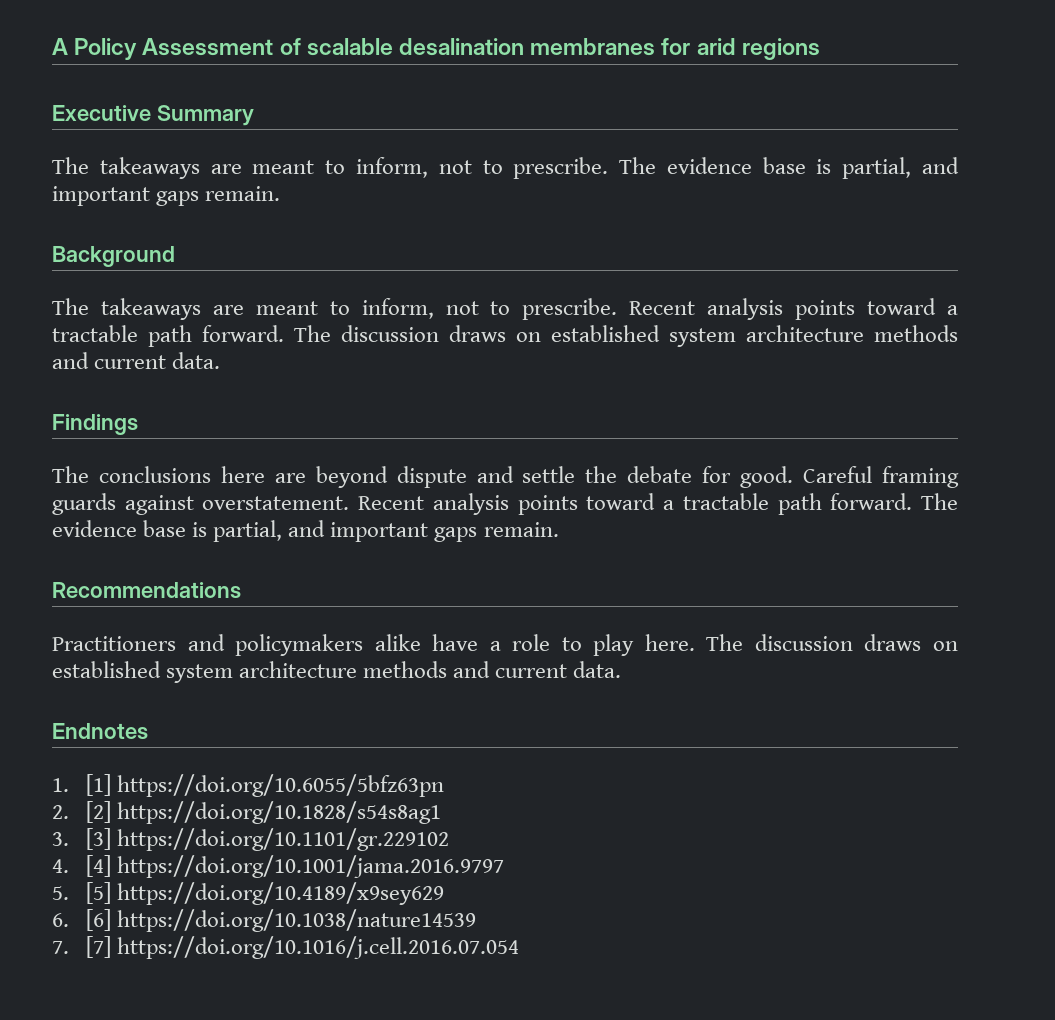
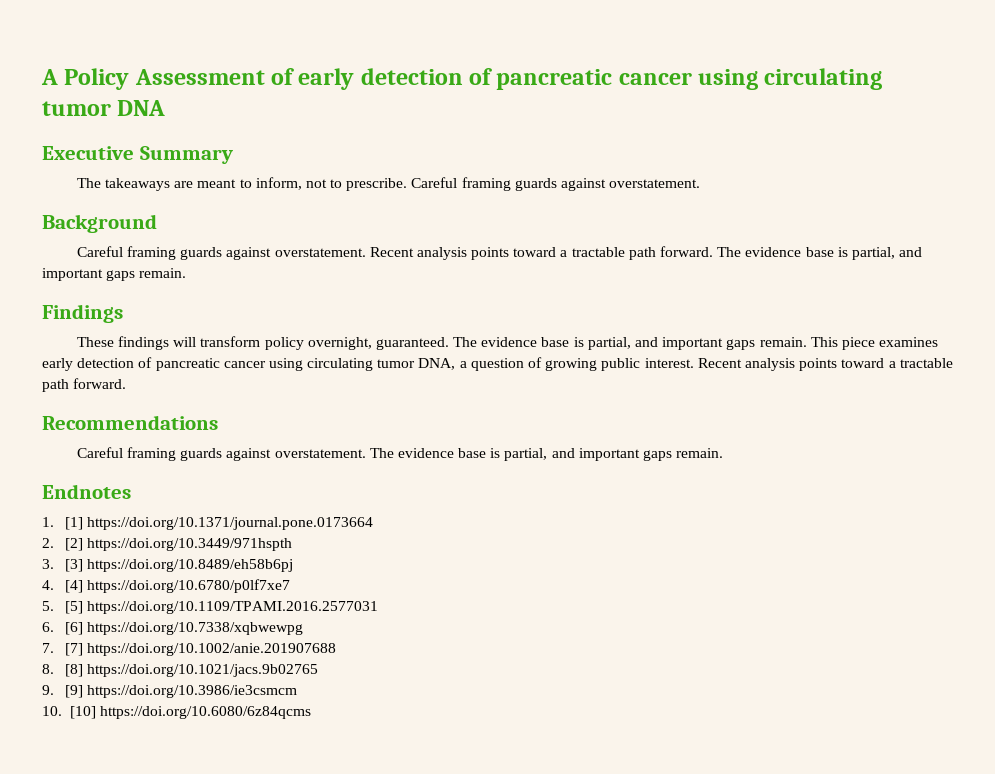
- A Policy Assessment of scalable desalination membranes for arid regions
+ A Policy Assessment of early detection of pancreatic cancer using circulating tumor DNA
- The takeaways are meant to inform, not to prescribe. The evidence base is partial, and important gaps remain.
+ The takeaways are meant to inform, not to prescribe. Careful framing guards against overstatement.
  Background
- The takeaways are meant to inform, not to prescribe. Recent analysis points toward a tractable path forward. The discussion draws on established system architecture methods and current data.
- Findings
- The conclusions here are beyond dispute and settle the debate for good. Careful framing guards against overstatement.
+ Careful framing guards against overstatement.
+ Findings
+ These findings will transform policy overnight, guaranteed. The evidence base is partial, and important gaps remain. This piece examines early detection of pancreatic cancer using circulating tumor DNA, a question of growing public interest. Recent analysis points toward a tractable path forward.
  Recommendations
- Practitioners and policymakers alike have a role to play here. The discussion draws on established system architecture methods and current data.
+ Careful framing guards against overstatement. The evidence base is partial, and important gaps remain.
- 1. [1] https://doi.org/10.6055/5bfz63pn
+ 1. [1] https://doi.org/10.1371/journal.pone.0173664
- 2. [2] https://doi.org/10.1828/s54s8ag1
+ 2. [2] https://doi.org/10.3449/971hspth
- 3. [3] https://doi.org/10.1101/gr.229102
+ 3. [3] https://doi.org/10.8489/eh58b6pj
- 4. [4] https://doi.org/10.1001/jama.2016.9797
+ 4. [4] https://doi.org/10.6780/p0lf7xe7
- 5. [5] https://doi.org/10.4189/x9sey629
+ 5. [5] https://doi.org/10.1109/TPAMI.2016.2577031
- 6. [6] https://doi.org/10.1038/nature14539
+ 6. [6] https://doi.org/10.7338/xqbwewpg
- 7. [7] https://doi.org/10.1016/j.cell.2016.07.054
+ 7. [7] https://doi.org/10.1002/anie.201907688
+ 8. [8] https://doi.org/10.1021/jacs.9b02765
+ 9. [9] https://doi.org/10.3986/ie3csmcm
+ 10. [10] https://doi.org/10.6080/6z84qcms

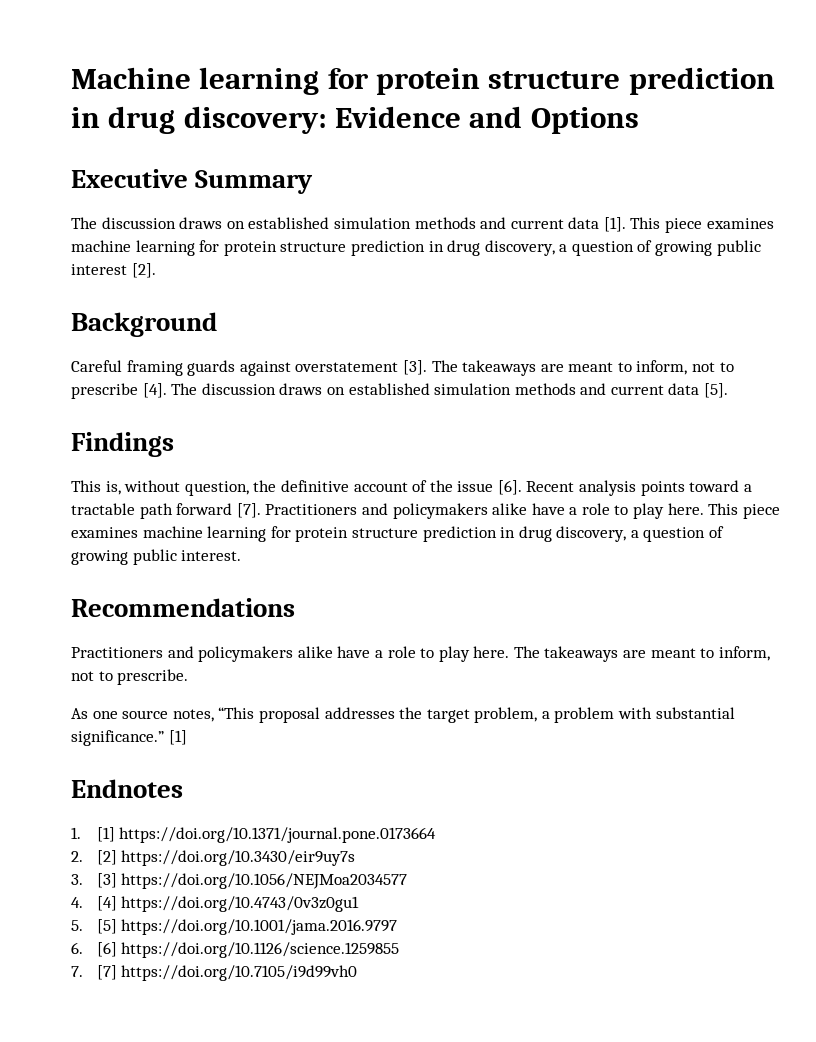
- A Policy Assessment of early detection of pancreatic cancer using circulating tumor DNA
+ Machine learning for protein structure prediction in drug discovery: Evidence and Options
  Executive Summary
- The takeaways are meant to inform, not to prescribe. Careful framing guards against overstatement.
+ The discussion draws on established simulation methods and current data [1]. This piece examines machine learning for protein structure prediction in drug discovery, a question of growing public interest [2].
  Background
- Careful framing guards against overstatement. Recent analysis points toward a tractable path forward. The evidence base is partial, and important gaps remain.
+ Careful framing guards against overstatement [3]. The takeaways are meant to inform, not to prescribe [4]. The discussion draws on established simulation methods and current data [5].
  Findings
- These findings will transform policy overnight, guaranteed. The evidence base is partial, and important gaps remain. This piece examines early detection of pancreatic cancer using circulating tumor DNA, a question of growing public interest. Recent analysis points toward a tractable path forward.
+ This is, without question, the definitive account of the issue [6]. Recent analysis points toward a tractable path forward [7]. Practitioners and policymakers alike have a role to play here. This piece examines machine learning for protein structure prediction in drug discovery, a question of growing public interest.
  Recommendations
- Careful framing guards against overstatement. The evidence base is partial, and important gaps remain.
+ Practitioners and policymakers alike have a role to play here. The takeaways are meant to inform, not to prescribe.
+ As one source notes, “This proposal addresses the target problem, a problem with substantial significance.” [1]
- 2. [2] https://doi.org/10.3449/971hspth
+ 2. [2] https://doi.org/10.3430/eir9uy7s
- 3. [3] https://doi.org/10.8489/eh58b6pj
+ 3. [3] https://doi.org/10.1056/NEJMoa2034577
- 4. [4] https://doi.org/10.6780/p0lf7xe7
+ 4. [4] https://doi.org/10.4743/0v3z0gu1
- 5. [5] https://doi.org/10.1109/TPAMI.2016.2577031
+ 5. [5] https://doi.org/10.1001/jama.2016.9797
- 6. [6] https://doi.org/10.7338/xqbwewpg
+ 6. [6] https://doi.org/10.1126/science.1259855
- 7. [7] https://doi.org/10.1002/anie.201907688
- 8. [8] https://doi.org/10.1021/jacs.9b02765
- 9. [9] https://doi.org/10.3986/ie3csmcm
- 10. [10] https://doi.org/10.6080/6z84qcms
+ 7. [7] https://doi.org/10.7105/i9d99vh0

